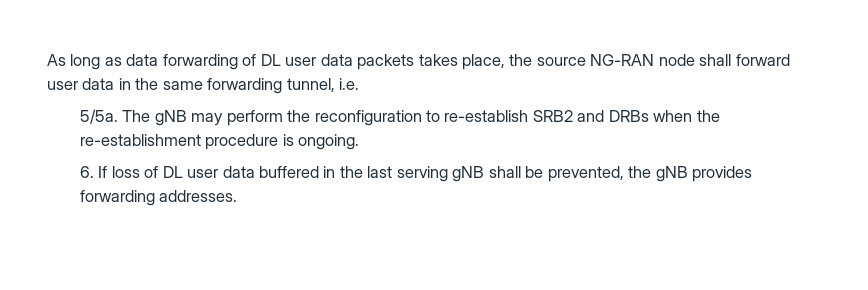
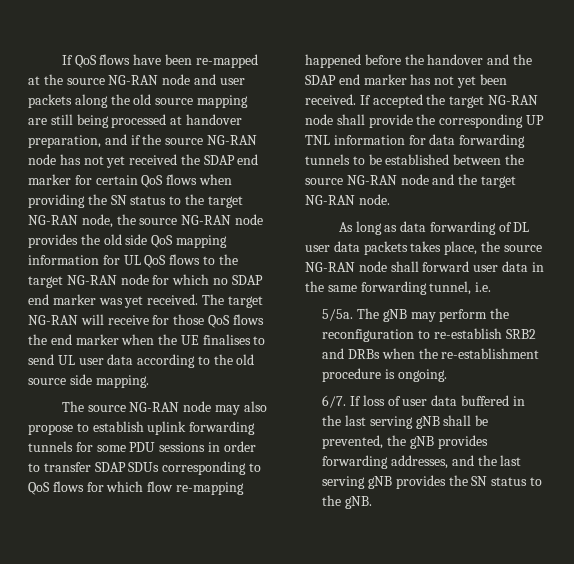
+ If QoS flows have been re-mapped at the source NG-RAN node and user packets along the old source mapping are still being processed at handover preparation, and if the source NG-RAN node has not yet received the SDAP end marker for certain QoS flows when providing the SN status to the target NG-RAN node, the source NG-RAN node provides the old side QoS mapping information for UL QoS flows to the target NG-RAN node for which no SDAP end marker was yet received. The target NG-RAN will receive for those QoS flows the end marker when the UE finalises to send UL user data according to the old source side mapping.
+ The source NG-RAN node may also propose to establish uplink forwarding tunnels for some PDU sessions in order to transfer SDAP SDUs corresponding to QoS flows for which flow re-mapping happened before the handover and the SDAP end marker has not yet been received. If accepted the target NG-RAN node shall provide the corresponding UP TNL information for data forwarding tunnels to be established between the source NG-RAN node and the target NG-RAN node.
- 6. If loss of DL user data buffered in the last serving gNB shall be prevented, the gNB provides forwarding addresses.
+ 6/7. If loss of user data buffered in the last serving gNB shall be prevented, the gNB provides forwarding addresses, and the last serving gNB provides the SN status to the gNB.

